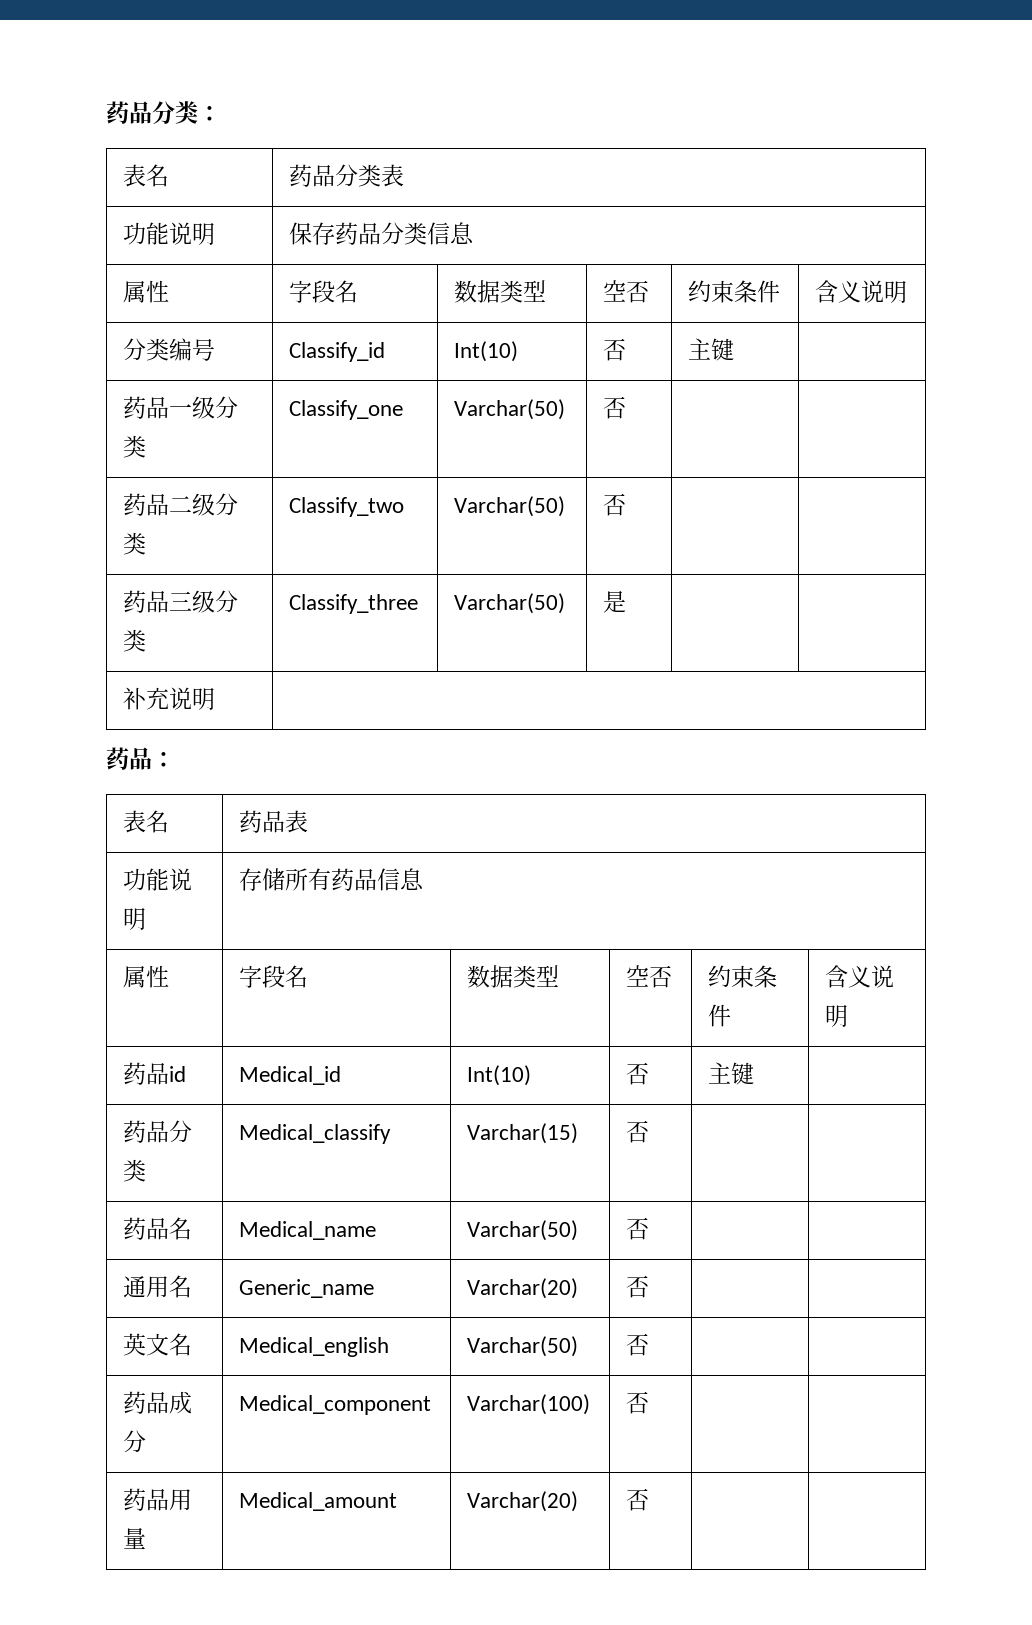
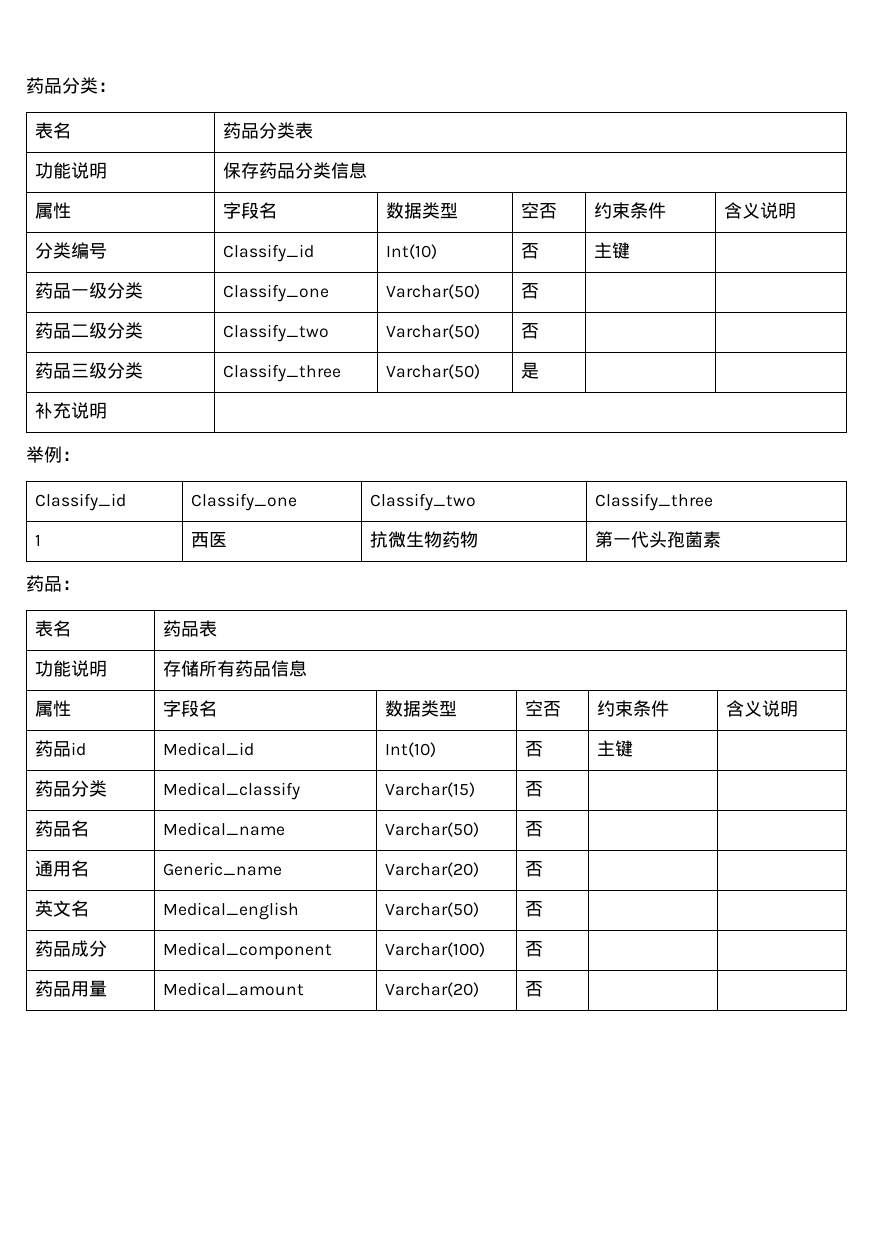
+ 举例：
+ Classify_id | Classify_one | Classify_two | Classify_three
+ 1 | 西医 | 抗微生物药物 | 第一代头孢菌素

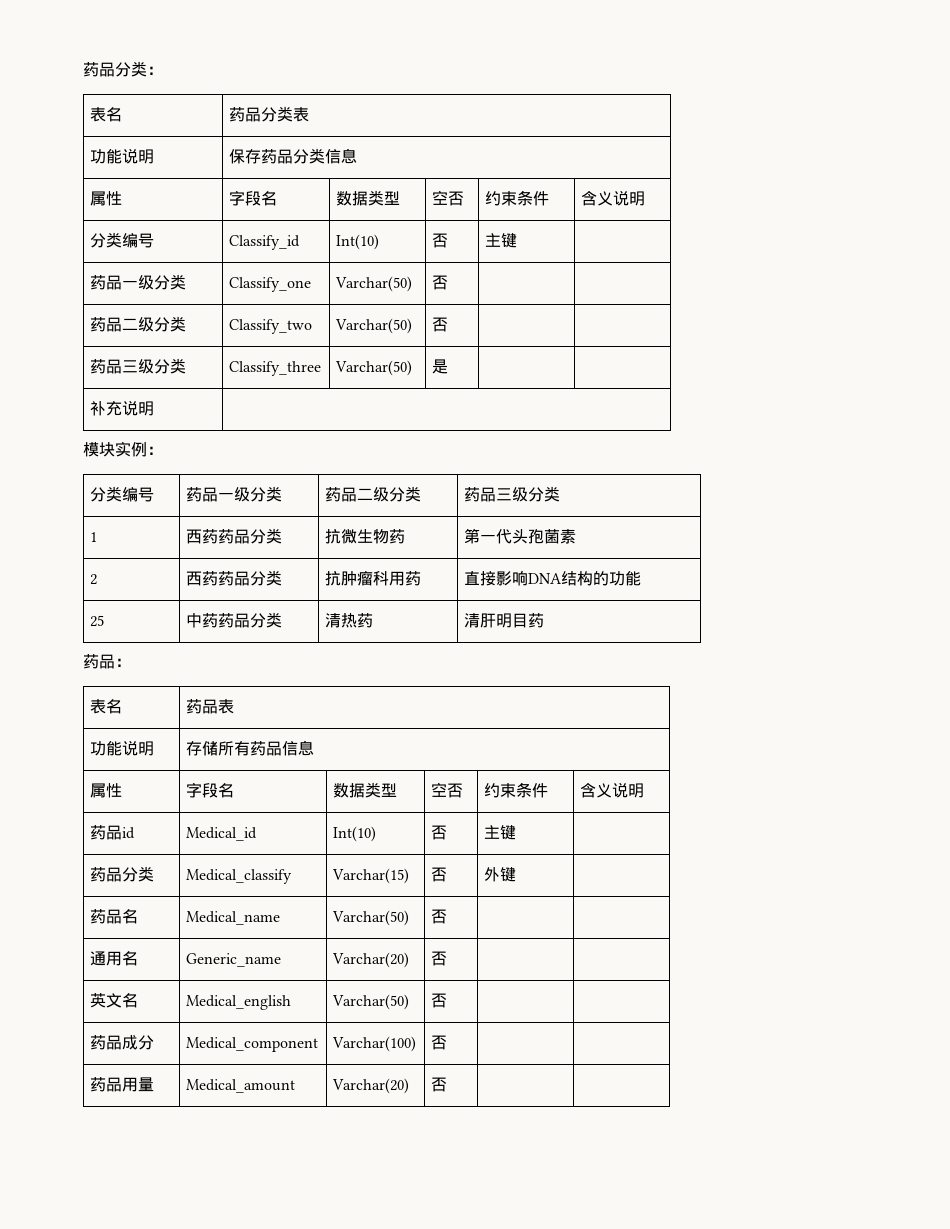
- 举例：
+ 模块实例：
- Classify_id | Classify_one | Classify_two | Classify_three
+ 分类编号 | 药品一级分类 | 药品二级分类 | 药品三级分类
- 1 | 西医 | 抗微生物药物 | 第一代头孢菌素
+ 1 | 西药药品分类 | 抗微生物药 | 第一代头孢菌素
+ 2 | 西药药品分类 | 抗肿瘤科用药 | 直接影响DNA结构的功能
+ 25 | 中药药品分类 | 清热药 | 清肝明目药
- 药品分类 | Medical_classify | Varchar(15) | 否 | |
+ 药品分类 | Medical_classify | Varchar(15) | 否 | 外键 |

